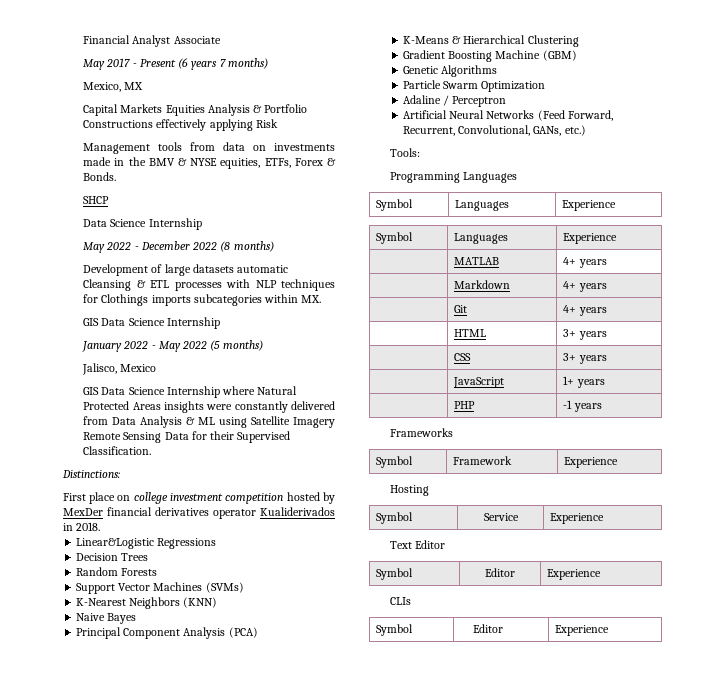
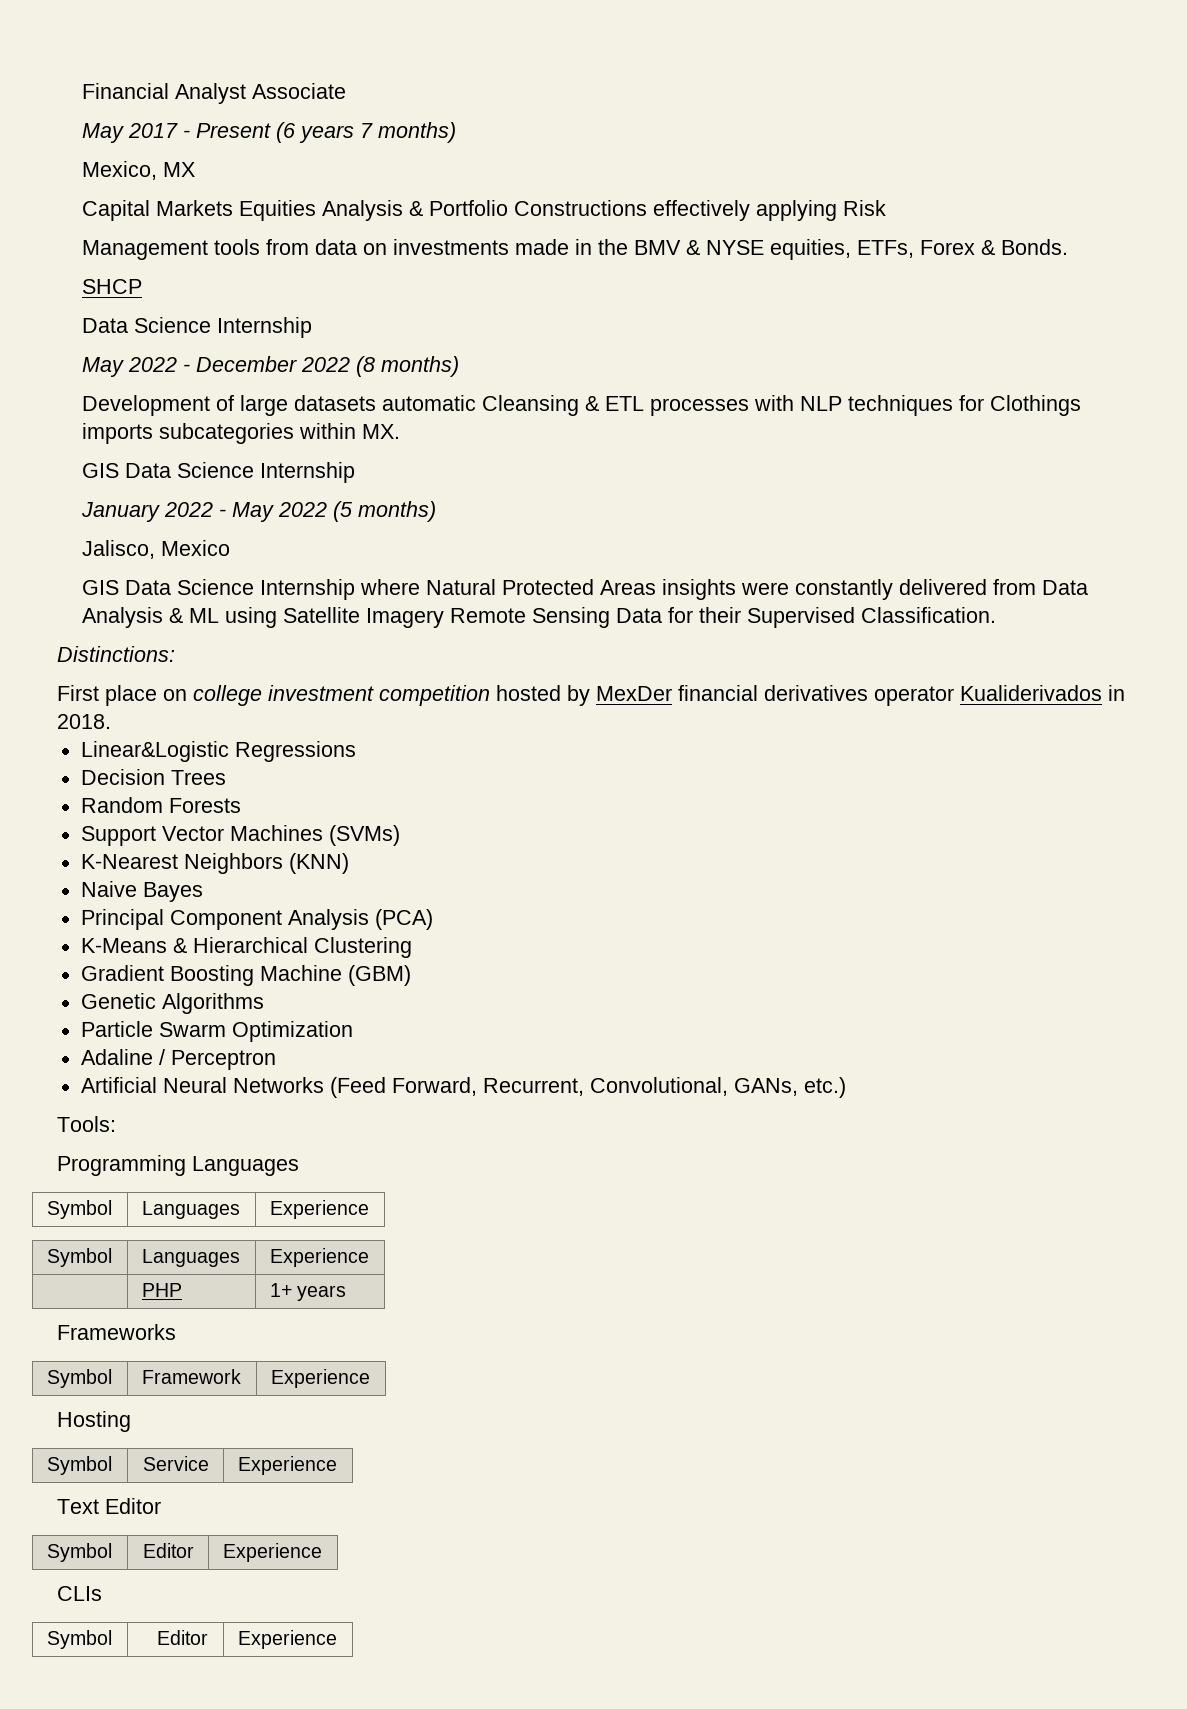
- | MATLAB | 4+ years
- | Markdown | 4+ years
- | Git | 4+ years
- | HTML | 3+ years
- | CSS | 3+ years
- | JavaScript | 1+ years
+ | PHP | 1+ years
- | PHP | -1 years

